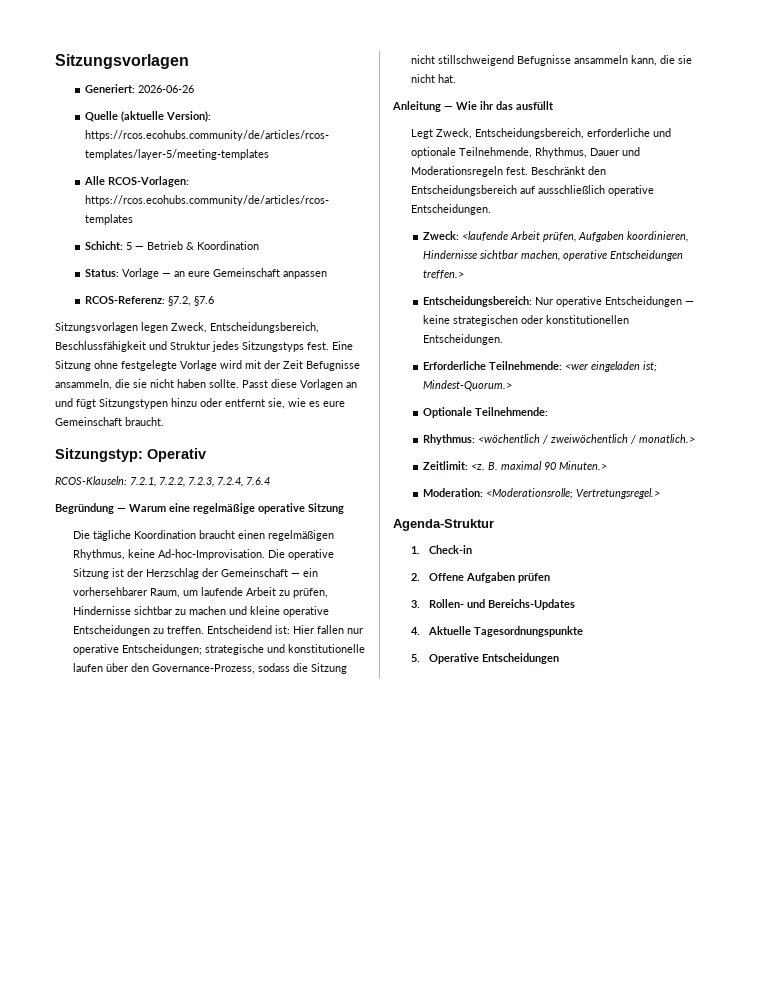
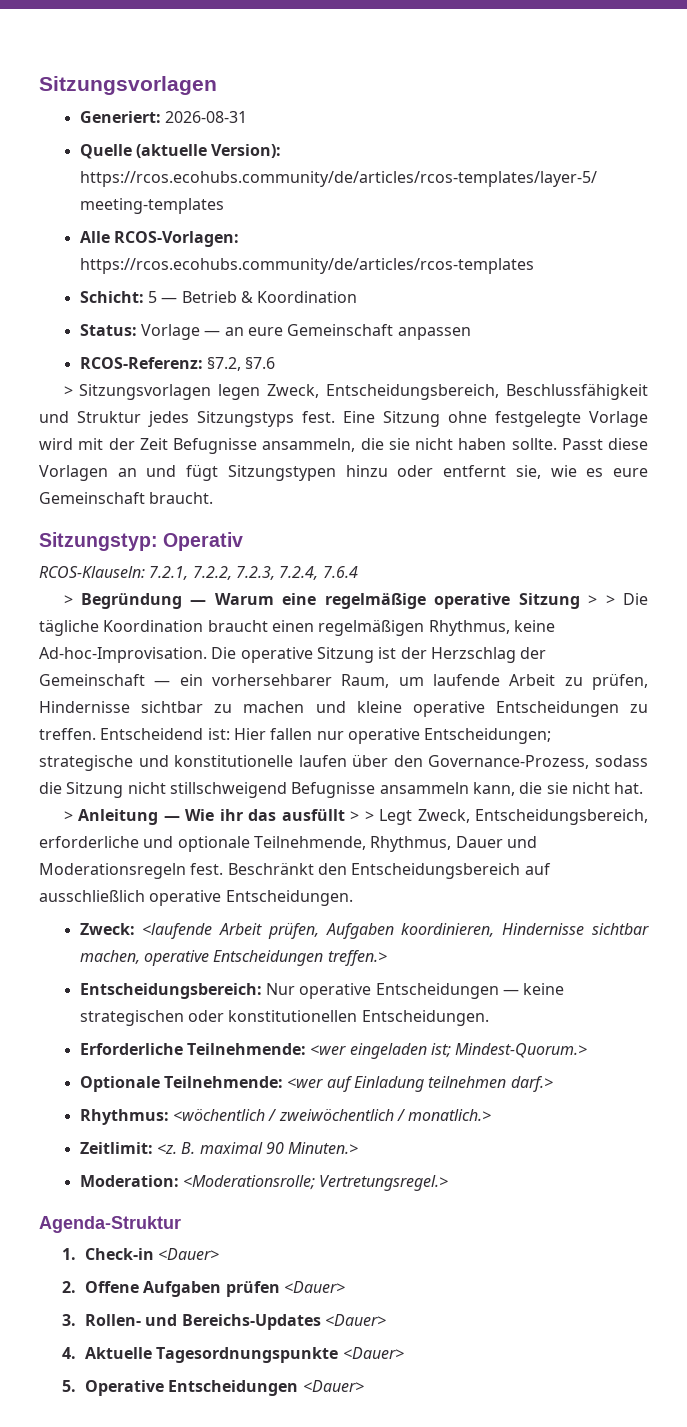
- Generiert: 2026-06-26
+ Generiert: 2026-08-31
- Sitzungsvorlagen legen Zweck, Entscheidungsbereich, Beschlussfähigkeit und Struktur jedes Sitzungstyps fest.
+ > Sitzungsvorlagen legen Zweck, Entscheidungsbereich, Beschlussfähigkeit und Struktur jedes Sitzungstyps fest.
- Begründung — Warum eine regelmäßige operative Sitzung
- Die tägliche Koordination braucht einen regelmäßigen Rhythmus, keine Ad-hoc-Improvisation.
+ > Begründung — Warum eine regelmäßige operative Sitzung > > Die tägliche Koordination braucht einen regelmäßigen Rhythmus, keine Ad-hoc-Improvisation.
- Anleitung — Wie ihr das ausfüllt
- Legt Zweck, Entscheidungsbereich, erforderliche und optionale Teilnehmende, Rhythmus, Dauer und Moderationsregeln fest.
+ > Anleitung — Wie ihr das ausfüllt > > Legt Zweck, Entscheidungsbereich, erforderliche und optionale Teilnehmende, Rhythmus, Dauer und Moderationsregeln fest.
- Optionale Teilnehmende:
+ Optionale Teilnehmende: <wer auf Einladung teilnehmen darf.>
- 1. Check-in
+ 1. Check-in <Dauer>
- 2. Offene Aufgaben prüfen
+ 2. Offene Aufgaben prüfen <Dauer>
- 3. Rollen- und Bereichs-Updates
+ 3. Rollen- und Bereichs-Updates <Dauer>
- 4. Aktuelle Tagesordnungspunkte
+ 4. Aktuelle Tagesordnungspunkte <Dauer>
- 5. Operative Entscheidungen
+ 5. Operative Entscheidungen <Dauer>

